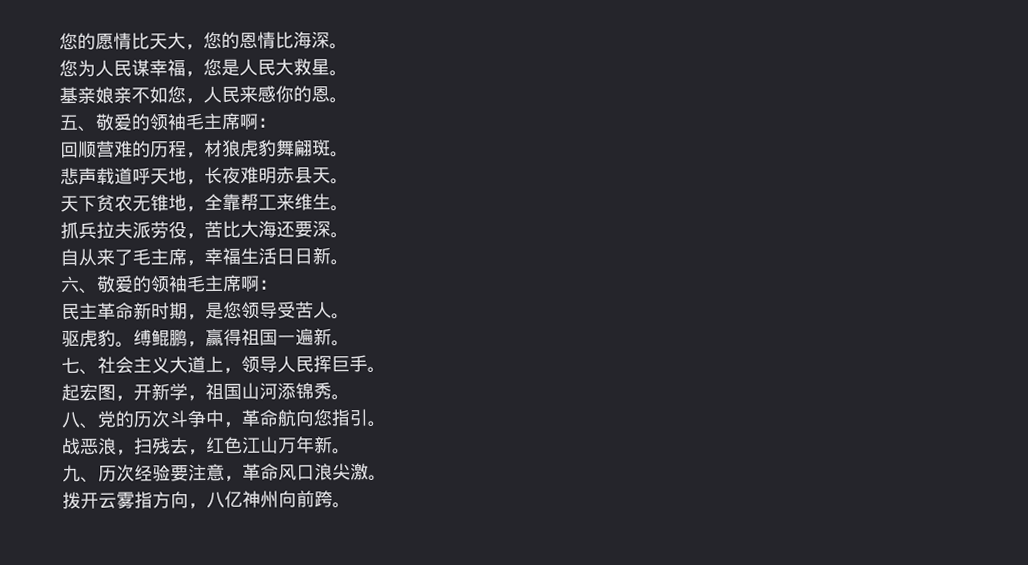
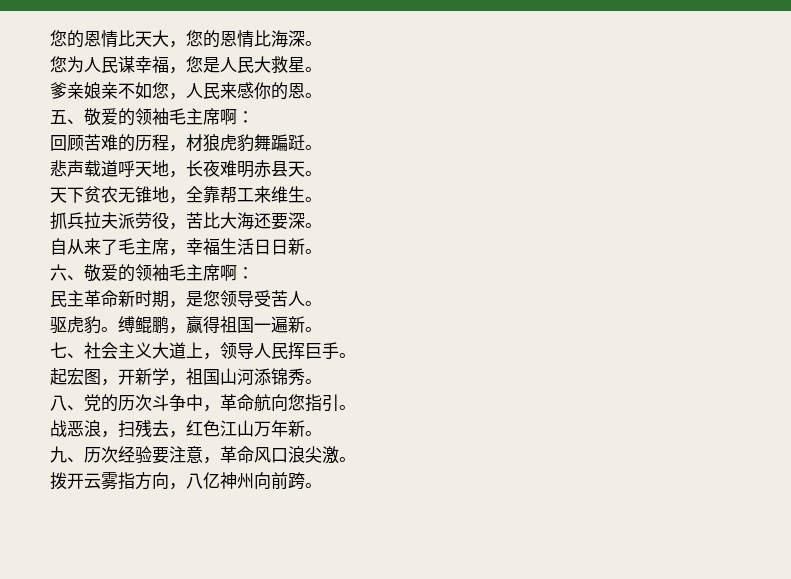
- 您的愿情比天大，您的恩情比海深。
+ 您的恩情比天大，您的恩情比海深。
- 基亲娘亲不如您，人民来感你的恩。
+ 爹亲娘亲不如您，人民来感你的恩。
- 回顺营难的历程，材狼虎豹舞翩斑。
+ 回顾苦难的历程，材狼虎豹舞蹁跹。

